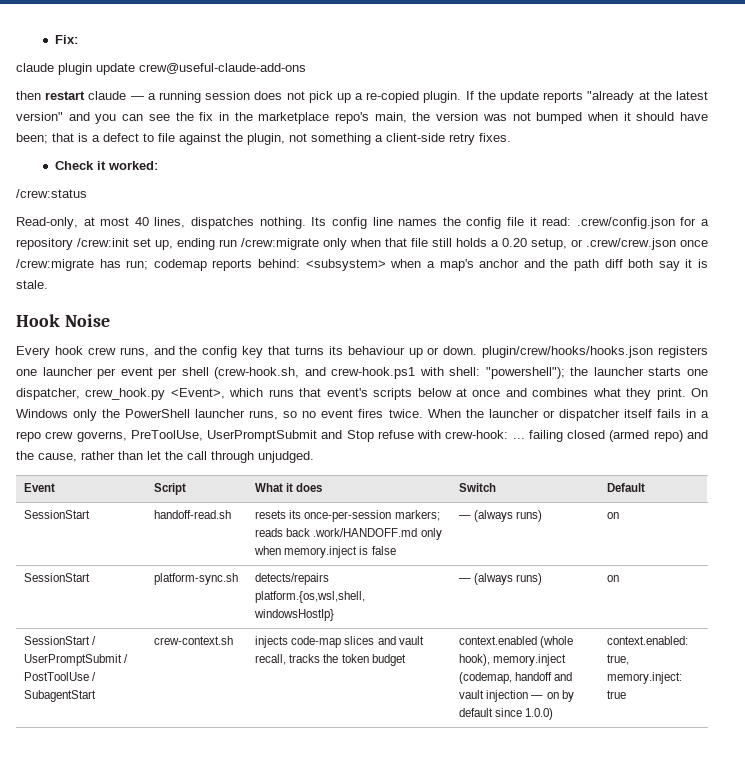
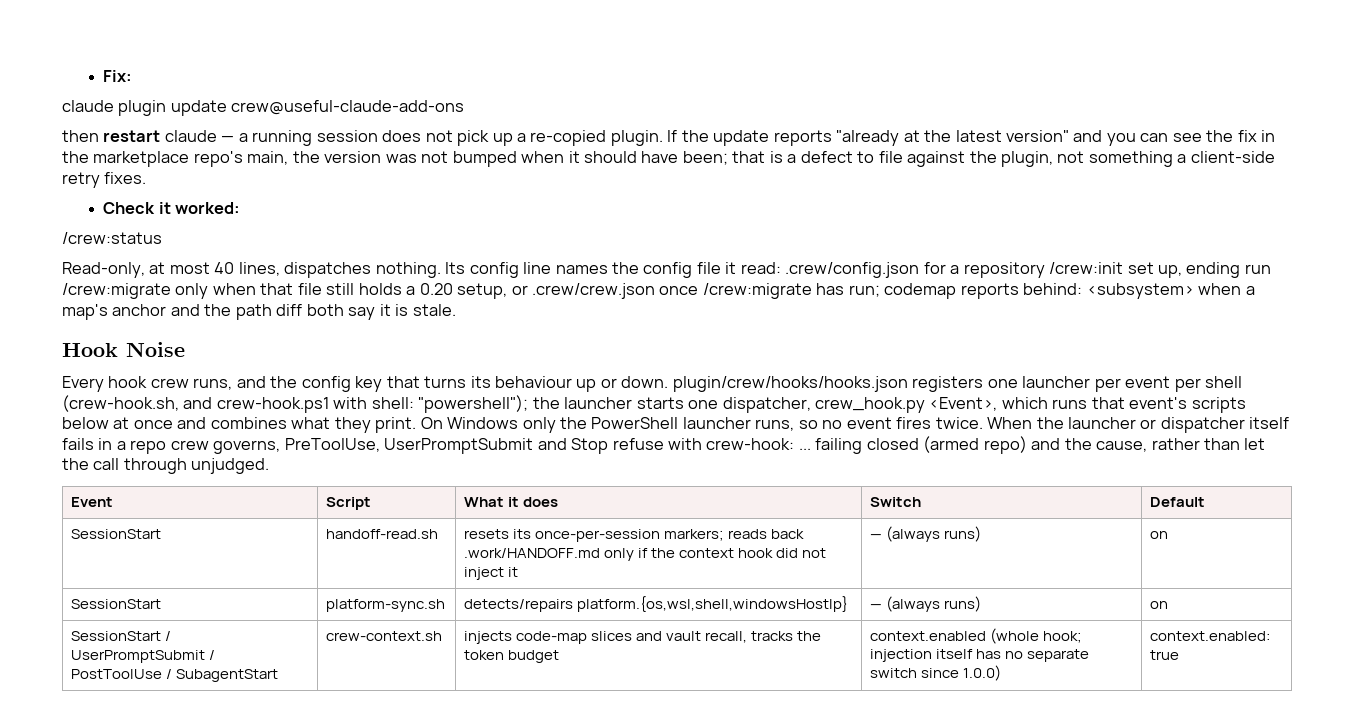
- SessionStart | handoff-read.sh | resets its once-per-session markers; reads back .work/HANDOFF.md only when memory.inject is false | — (always runs) | on
+ SessionStart | handoff-read.sh | resets its once-per-session markers; reads back .work/HANDOFF.md only if the context hook did not inject it | — (always runs) | on
- SessionStart / UserPromptSubmit / PostToolUse / SubagentStart | crew-context.sh | injects code-map slices and vault recall, tracks the token budget | context.enabled (whole hook), memory.inject (codemap, handoff and vault injection — on by default since 1.0.0) | context.enabled: true, memory.inject: true
+ SessionStart / UserPromptSubmit / PostToolUse / SubagentStart | crew-context.sh | injects code-map slices and vault recall, tracks the token budget | context.enabled (whole hook; injection itself has no separate switch since 1.0.0) | context.enabled: true

